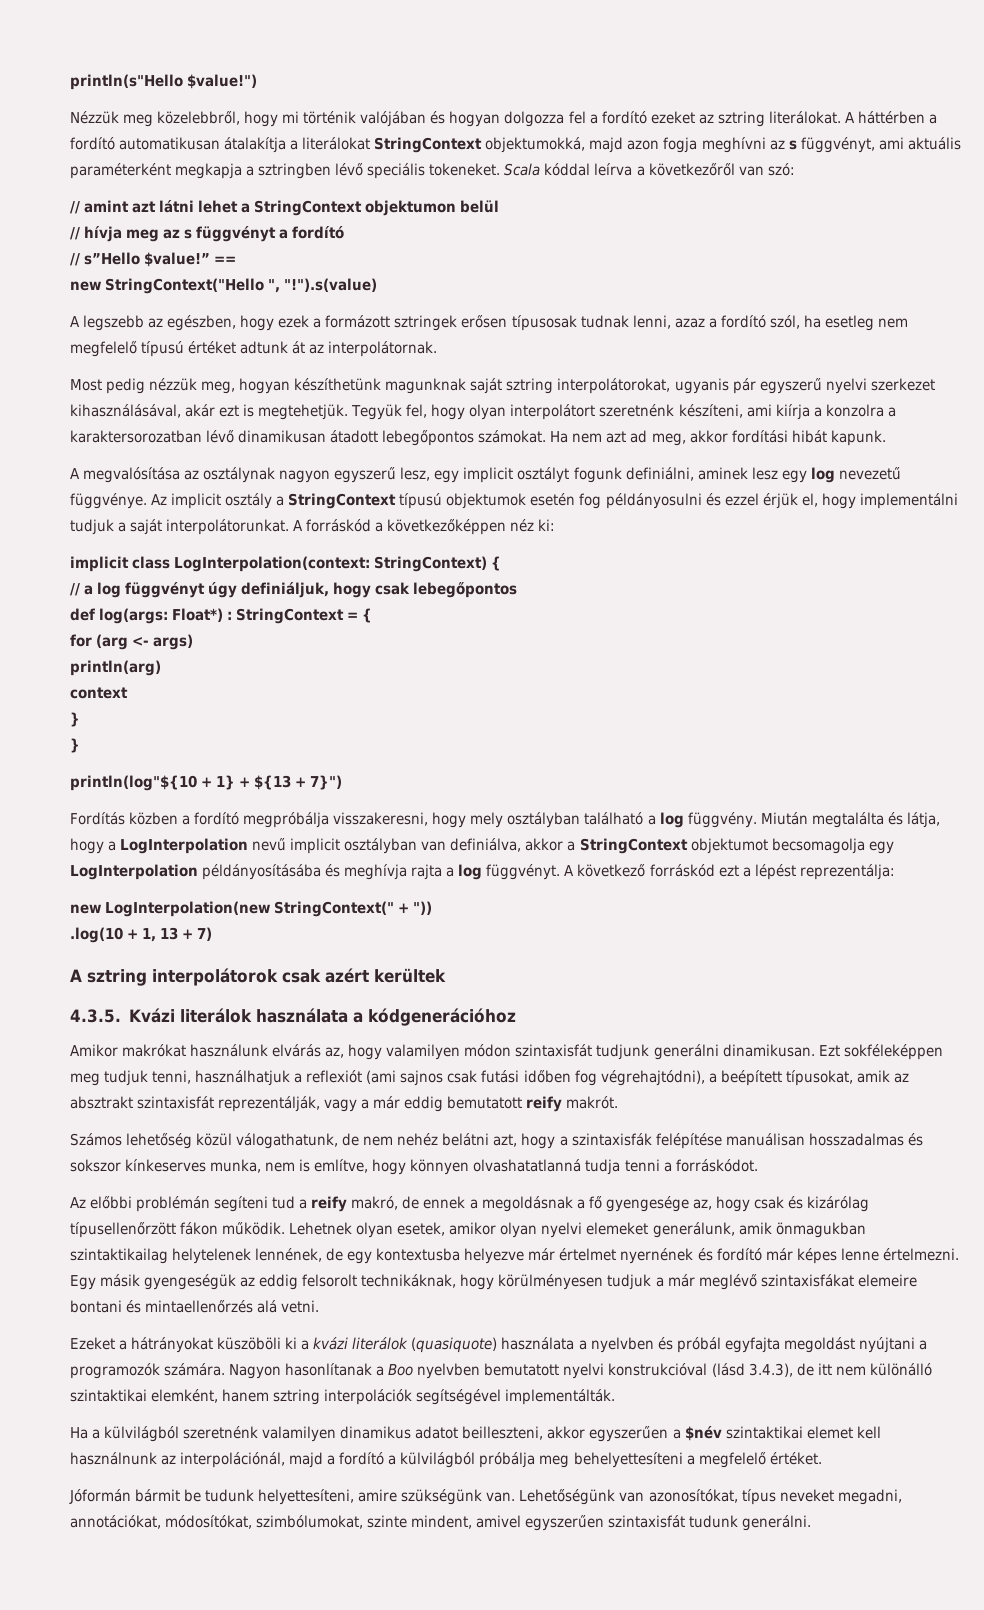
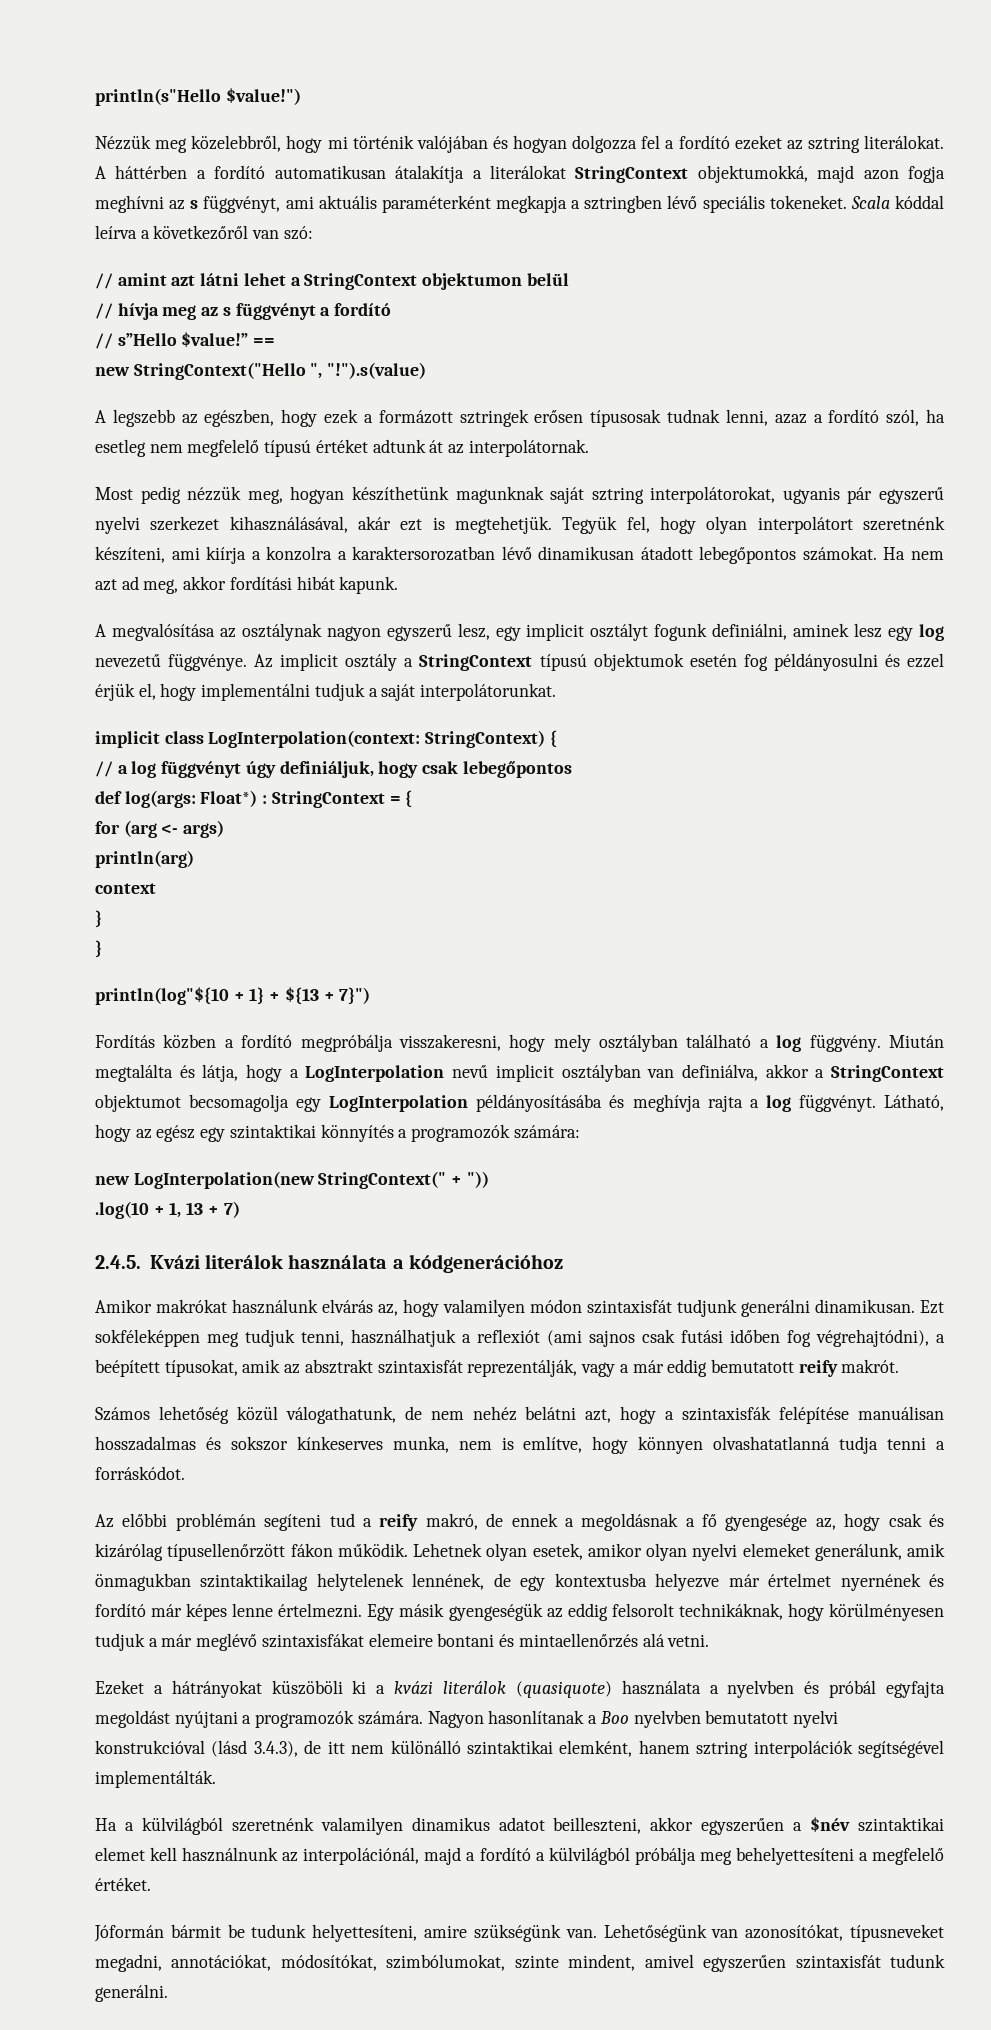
- A forráskód a következőképpen néz ki:
- A következő forráskód ezt a lépést reprezentálja:
+ Látható, hogy az egész egy szintaktikai könnyítés a programozók számára:
- A sztring interpolátorok csak azért kerültek
- 4.3.5. Kvázi literálok használata a kódgenerációhoz
+ 2.4.5. Kvázi literálok használata a kódgenerációhoz
- Lehetőségünk van azonosítókat, típus neveket megadni, annotációkat, módosítókat, szimbólumokat, szinte mindent, amivel egyszerűen szintaxisfát tudunk generálni.
+ Lehetőségünk van azonosítókat, típusneveket megadni, annotációkat, módosítókat, szimbólumokat, szinte mindent, amivel egyszerűen szintaxisfát tudunk generálni.

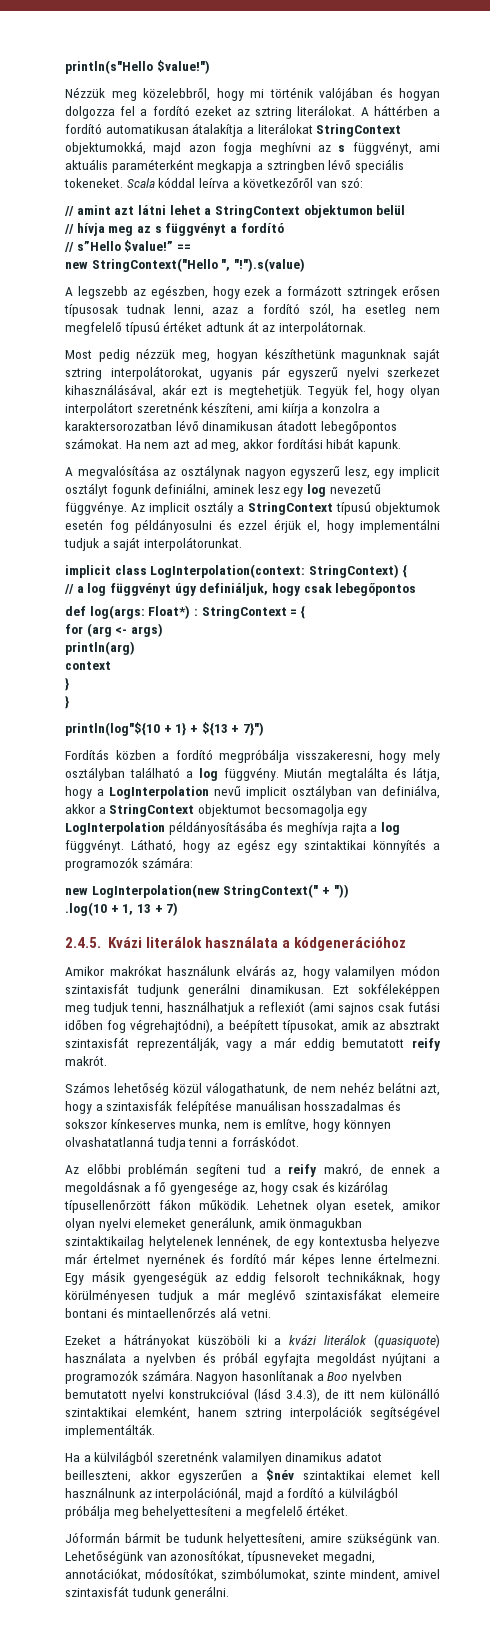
- Lehetőségünk van azonosítókat, típusneveket megadni, annotációkat, módosítókat, szimbólumokat, szinte mindent, amivel egyszerűen szintaxisfát tudunk generálni.
+ Lehetőségünk van azonosítókat, típusneveket megadni, annotációkat, módosítókat, szimbólumokat, szinte mindent, amivel szintaxisfát tudunk generálni.

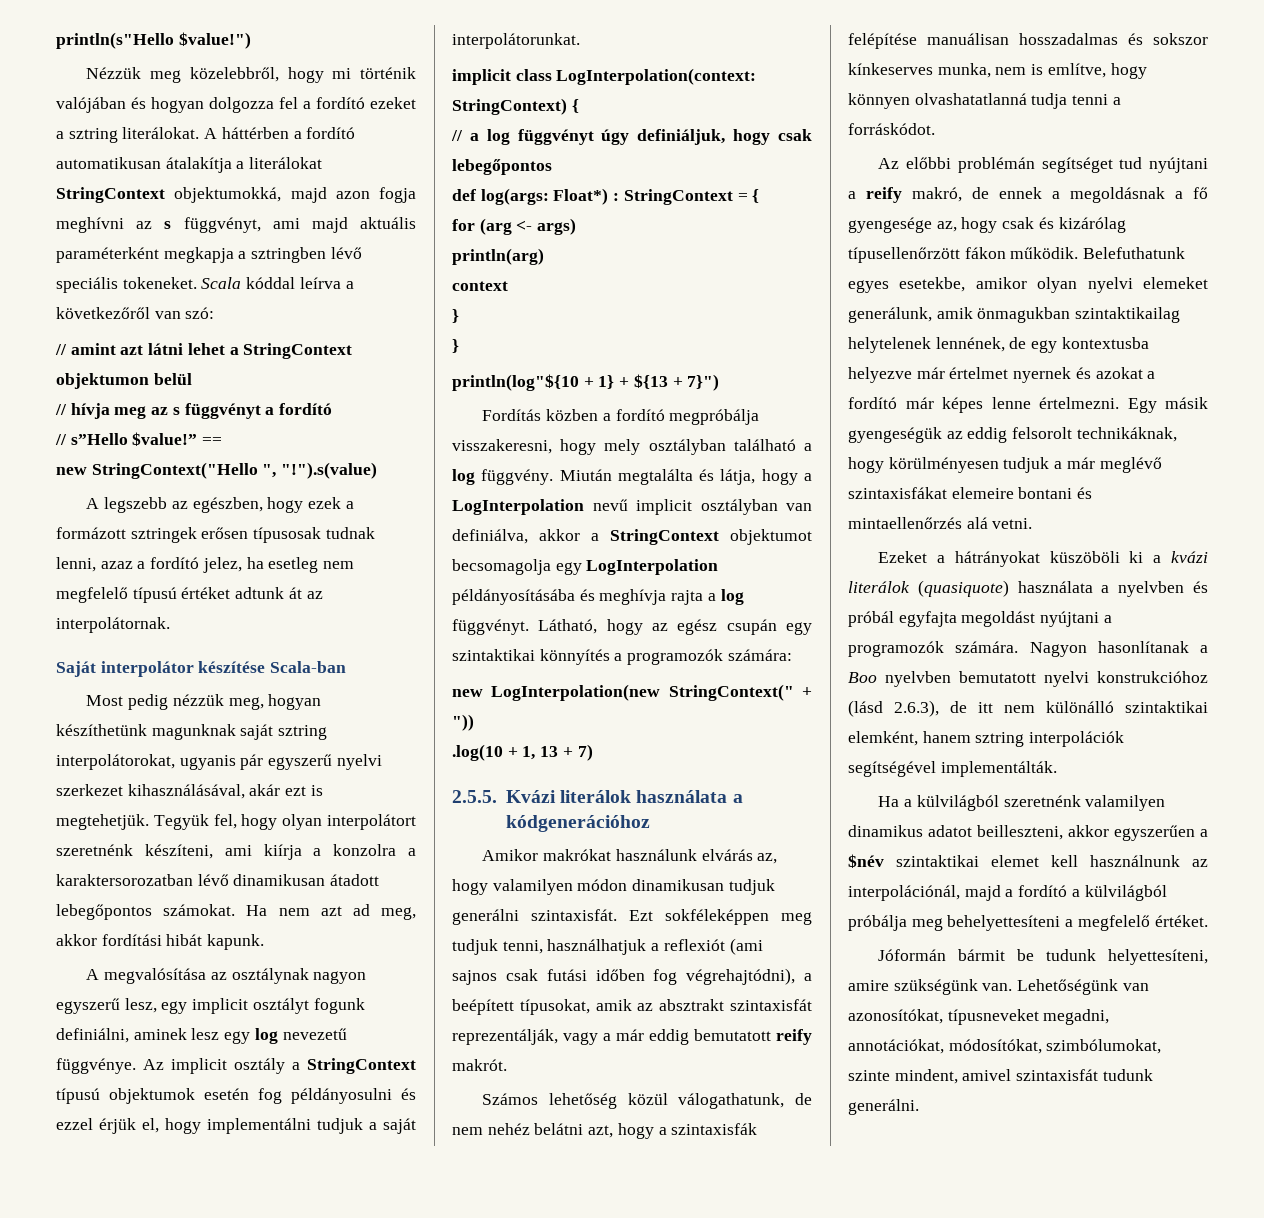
- Nézzük meg közelebbről, hogy mi történik valójában és hogyan dolgozza fel a fordító ezeket az sztring literálokat.
+ Nézzük meg közelebbről, hogy mi történik valójában és hogyan dolgozza fel a fordító ezeket a sztring literálokat.
- A háttérben a fordító automatikusan átalakítja a literálokat StringContext objektumokká, majd azon fogja meghívni az s függvényt, ami aktuális paraméterként megkapja a sztringben lévő speciális tokeneket.
+ A háttérben a fordító automatikusan átalakítja a literálokat StringContext objektumokká, majd azon fogja meghívni az s függvényt, ami majd aktuális paraméterként megkapja a sztringben lévő speciális tokeneket.
- A legszebb az egészben, hogy ezek a formázott sztringek erősen típusosak tudnak lenni, azaz a fordító szól, ha esetleg nem megfelelő típusú értéket adtunk át az interpolátornak.
+ A legszebb az egészben, hogy ezek a formázott sztringek erősen típusosak tudnak lenni, azaz a fordító jelez, ha esetleg nem megfelelő típusú értéket adtunk át az interpolátornak.
+ Saját interpolátor készítése Scala-ban
- Látható, hogy az egész egy szintaktikai könnyítés a programozók számára:
+ Látható, hogy az egész csupán egy szintaktikai könnyítés a programozók számára:
- 2.4.5. Kvázi literálok használata a kódgenerációhoz
+ 2.5.5. Kvázi literálok használata a kódgenerációhoz
- Amikor makrókat használunk elvárás az, hogy valamilyen módon szintaxisfát tudjunk generálni dinamikusan.
+ Amikor makrókat használunk elvárás az, hogy valamilyen módon dinamikusan tudjuk generálni szintaxisfát.
- Az előbbi problémán segíteni tud a reify makró, de ennek a megoldásnak a fő gyengesége az, hogy csak és kizárólag típusellenőrzött fákon működik.
+ Az előbbi problémán segítséget tud nyújtani a reify makró, de ennek a megoldásnak a fő gyengesége az, hogy csak és kizárólag típusellenőrzött fákon működik.
- Lehetnek olyan esetek, amikor olyan nyelvi elemeket generálunk, amik önmagukban szintaktikailag helytelenek lennének, de egy kontextusba helyezve már értelmet nyernének és fordító már képes lenne értelmezni.
+ Belefuthatunk egyes esetekbe, amikor olyan nyelvi elemeket generálunk, amik önmagukban szintaktikailag helytelenek lennének, de egy kontextusba helyezve már értelmet nyernek és azokat a fordító már képes lenne értelmezni.
- Nagyon hasonlítanak a Boo nyelvben bemutatott nyelvi konstrukcióval (lásd 3.4.3), de itt nem különálló szintaktikai elemként, hanem sztring interpolációk segítségével implementálták.
+ Nagyon hasonlítanak a Boo nyelvben bemutatott nyelvi konstrukcióhoz (lásd 2.6.3), de itt nem különálló szintaktikai elemként, hanem sztring interpolációk segítségével implementálták.

